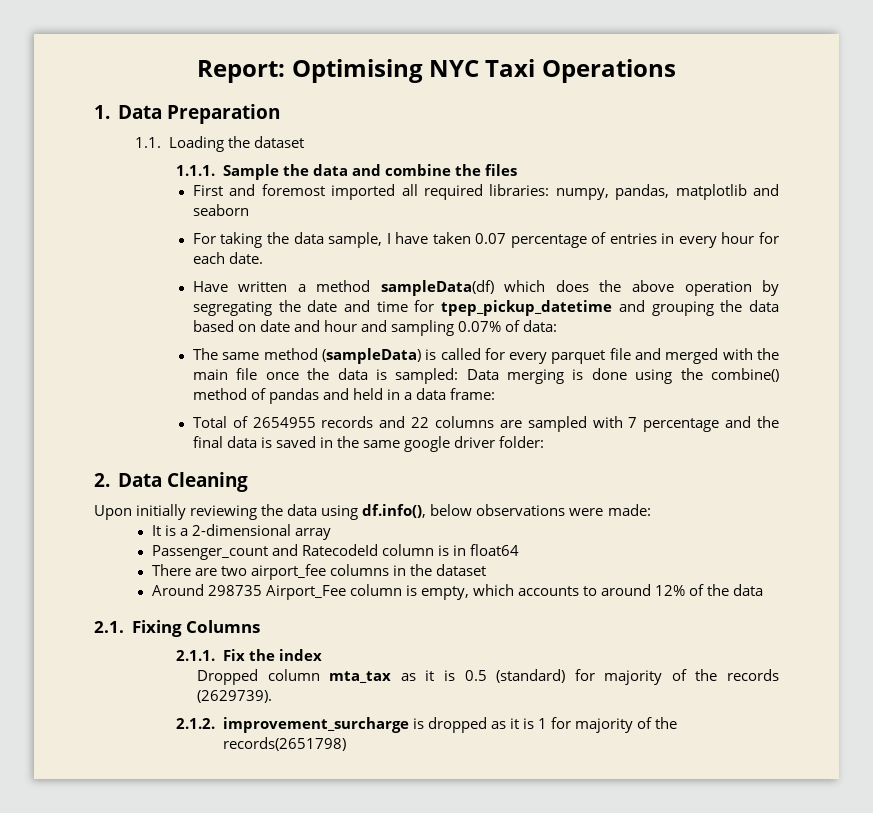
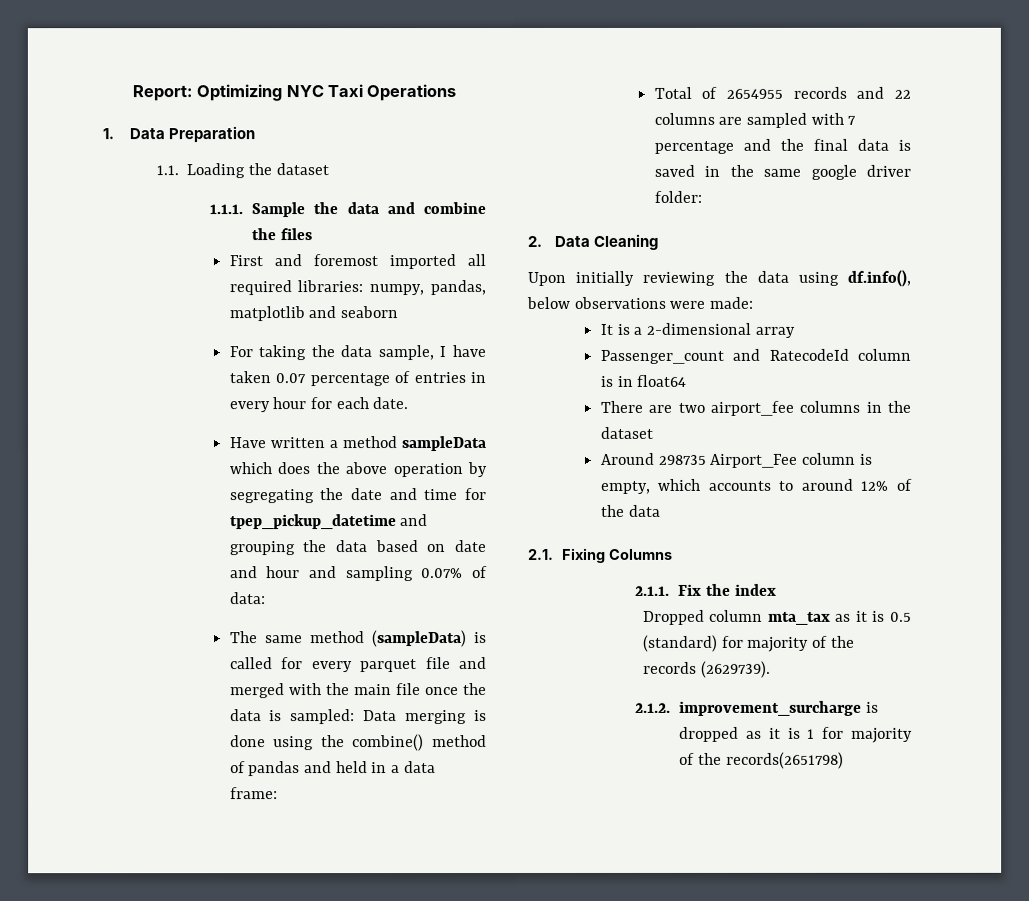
- Report: Optimising NYC Taxi Operations
+ Report: Optimizing NYC Taxi Operations
- Have written a method sampleData(df) which does the above operation by segregating the date and time for tpep_pickup_datetime and grouping the data based on date and hour and sampling 0.07% of data:
+ Have written a method sampleData which does the above operation by segregating the date and time for tpep_pickup_datetime and grouping the data based on date and hour and sampling 0.07% of data:

